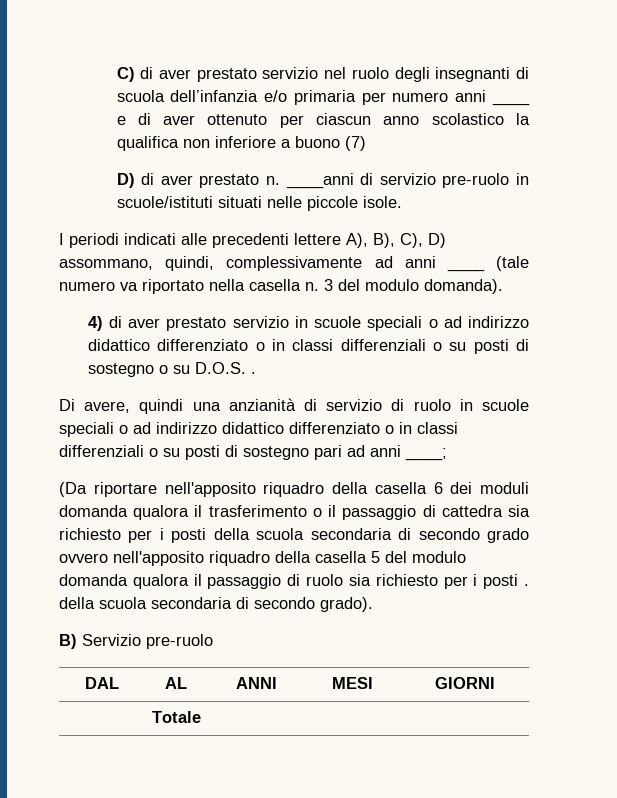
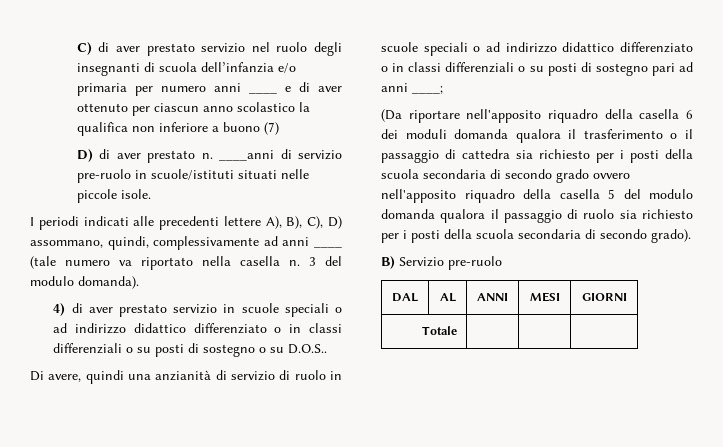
- 4) di aver prestato servizio in scuole speciali o ad indirizzo didattico differenziato o in classi differenziali o su posti di sostegno o su D.O.S. .
+ 4) di aver prestato servizio in scuole speciali o ad indirizzo didattico differenziato o in classi differenziali o su posti di sostegno o su D.O.S..
- (Da riportare nell'apposito riquadro della casella 6 dei moduli domanda qualora il trasferimento o il passaggio di cattedra sia richiesto per i posti della scuola secondaria di secondo grado ovvero nell'apposito riquadro della casella 5 del modulo domanda qualora il passaggio di ruolo sia richiesto per i posti . della scuola secondaria di secondo grado).
+ (Da riportare nell'apposito riquadro della casella 6 dei moduli domanda qualora il trasferimento o il passaggio di cattedra sia richiesto per i posti della scuola secondaria di secondo grado ovvero nell'apposito riquadro della casella 5 del modulo domanda qualora il passaggio di ruolo sia richiesto per i posti della scuola secondaria di secondo grado).

